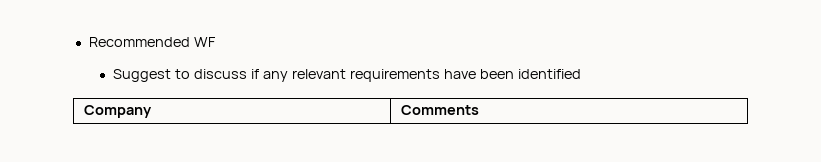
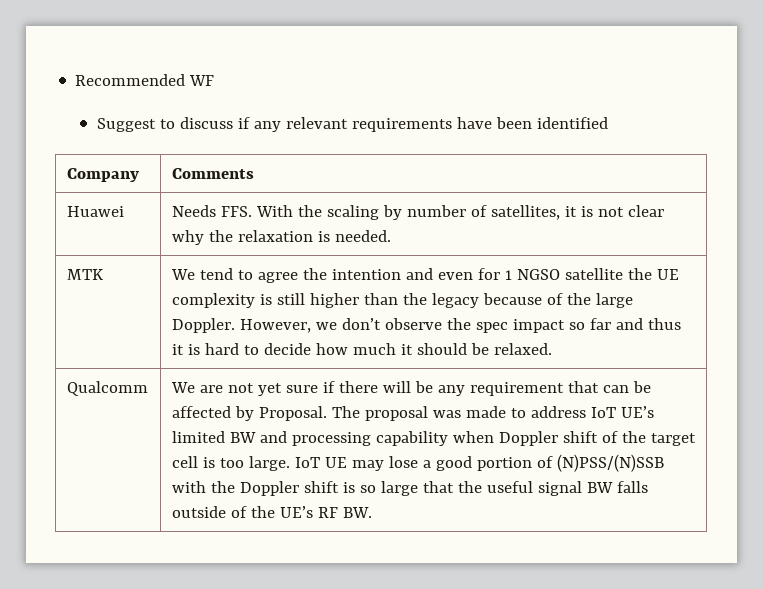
+ Huawei | Needs FFS. With the scaling by number of satellites, it is not clear why the relaxation is needed.
+ MTK | We tend to agree the intention and even for 1 NGSO satellite the UE complexity is still higher than the legacy because of the large Doppler. However, we don’t observe the spec impact so far and thus it is hard to decide how much it should be relaxed.
+ Qualcomm | We are not yet sure if there will be any requirement that can be affected by Proposal. The proposal was made to address IoT UE’s limited BW and processing capability when Doppler shift of the target cell is too large. IoT UE may lose a good portion of (N)PSS/(N)SSB with the Doppler shift is so large that the useful signal BW falls outside of the UE’s RF BW.

